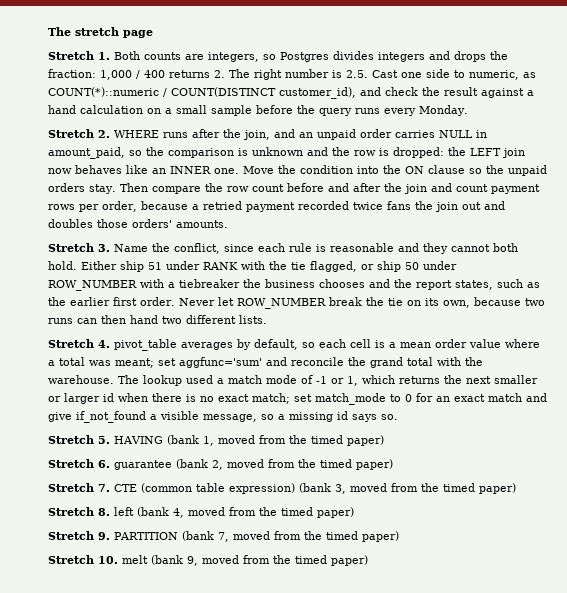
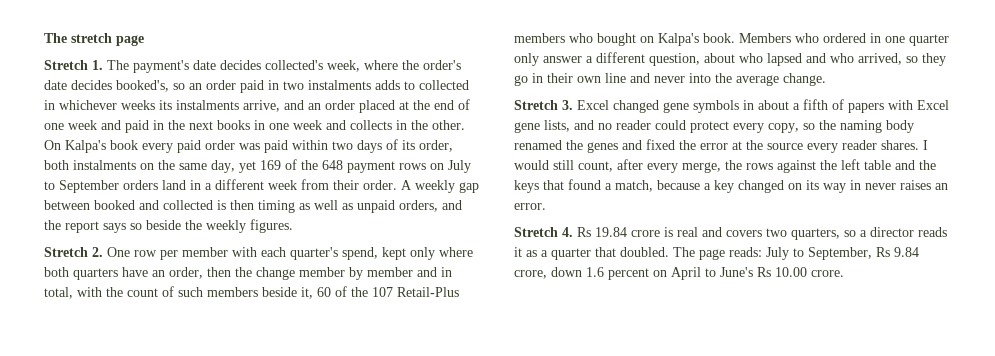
- Stretch 1. Both counts are integers, so Postgres divides integers and drops the fraction: 1,000 / 400 returns 2. The right number is 2.5. Cast one side to numeric, as COUNT(*)::numeric / COUNT(DISTINCT customer_id), and check the result against a hand calculation on a small sample before the query runs every Monday.
- Stretch 2. WHERE runs after the join, and an unpaid order carries NULL in amount_paid, so the comparison is unknown and the row is dropped: the LEFT join now behaves like an INNER one. Move the condition into the ON clause so the unpaid orders stay. Then compare the row count before and after the join and count payment rows per order, because a retried payment recorded twice fans the join out and doubles those orders' amounts.
- Stretch 3. Name the conflict, since each rule is reasonable and they cannot both hold. Either ship 51 under RANK with the tie flagged, or ship 50 under ROW_NUMBER with a tiebreaker the business chooses and the report states, such as the earlier first order. Never let ROW_NUMBER break the tie on its own, because two runs can then hand two different lists.
- Stretch 4. pivot_table averages by default, so each cell is a mean order value where a total was meant; set aggfunc='sum' and reconcile the grand total with the warehouse. The lookup used a match mode of -1 or 1, which returns the next smaller or larger id when there is no exact match; set match_mode to 0 for an exact match and give if_not_found a visible message, so a missing id says so.
- Stretch 5. HAVING (bank 1, moved from the timed paper)
- Stretch 6. guarantee (bank 2, moved from the timed paper)
- Stretch 7. CTE (common table expression) (bank 3, moved from the timed paper)
- Stretch 8. left (bank 4, moved from the timed paper)
- Stretch 9. PARTITION (bank 7, moved from the timed paper)
- Stretch 10. melt (bank 9, moved from the timed paper)
+ Stretch 1. The payment's date decides collected's week, where the order's date decides booked's, so an order paid in two instalments adds to collected in whichever weeks its instalments arrive, and an order placed at the end of one week and paid in the next books in one week and collects in the other. On Kalpa's book every paid order was paid within two days of its order, both instalments on the same day, yet 169 of the 648 payment rows on July to September orders land in a different week from their order. A weekly gap between booked and collected is then timing as well as unpaid orders, and the report says so beside the weekly figures.
+ Stretch 2. One row per member with each quarter's spend, kept only where both quarters have an order, then the change member by member and in total, with the count of such members beside it, 60 of the 107 Retail-Plus members who bought on Kalpa's book. Members who ordered in one quarter only answer a different question, about who lapsed and who arrived, so they go in their own line and never into the average change.
+ Stretch 3. Excel changed gene symbols in about a fifth of papers with Excel gene lists, and no reader could protect every copy, so the naming body renamed the genes and fixed the error at the source every reader shares. I would still count, after every merge, the rows against the left table and the keys that found a match, because a key changed on its way in never raises an error.
+ Stretch 4. Rs 19.84 crore is real and covers two quarters, so a director reads it as a quarter that doubled. The page reads: July to September, Rs 9.84 crore, down 1.6 percent on April to June's Rs 10.00 crore.

